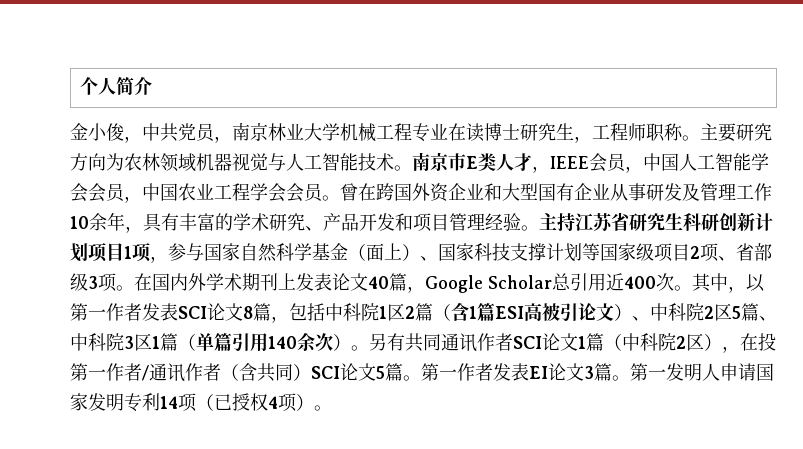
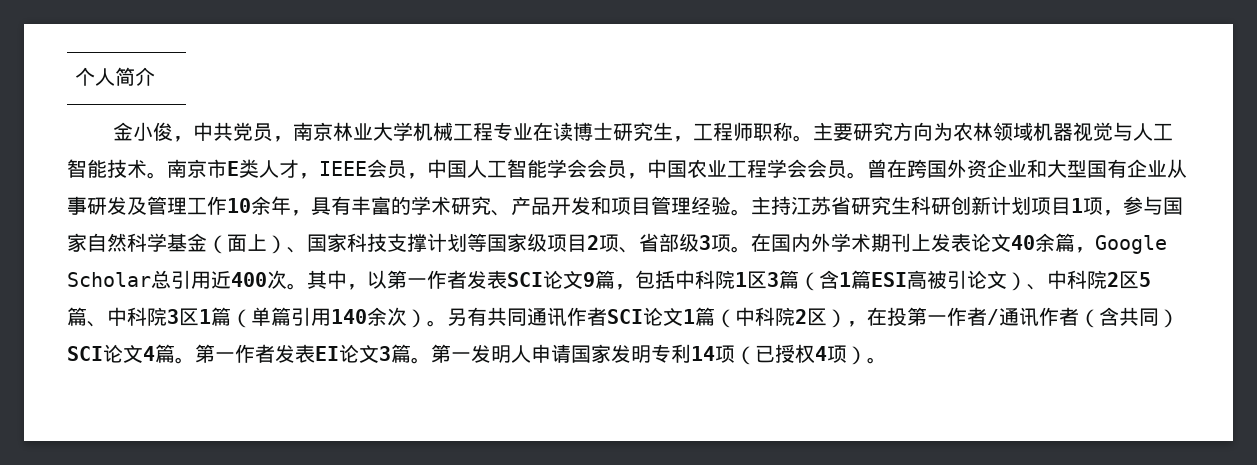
- 在国内外学术期刊上发表论文40篇，Google Scholar总引用近400次。
+ 在国内外学术期刊上发表论文40余篇，Google Scholar总引用近400次。
- 其中，以第一作者发表SCI论文8篇，包括中科院1区2篇（含1篇ESI高被引论文）、中科院2区5篇、中科院3区1篇（单篇引用140余次）。
+ 其中，以第一作者发表SCI论文9篇，包括中科院1区3篇（含1篇ESI高被引论文）、中科院2区5篇、中科院3区1篇（单篇引用140余次）。
- 另有共同通讯作者SCI论文1篇（中科院2区），在投第一作者/通讯作者（含共同）SCI论文5篇。
+ 另有共同通讯作者SCI论文1篇（中科院2区），在投第一作者/通讯作者（含共同）SCI论文4篇。

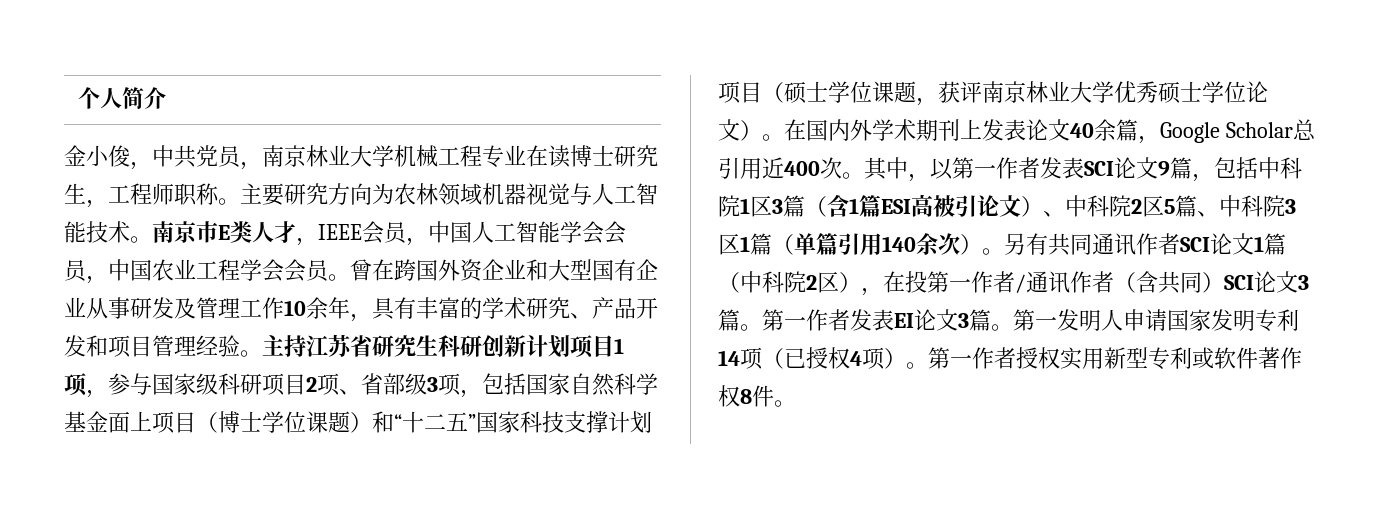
- 主持江苏省研究生科研创新计划项目1项，参与国家自然科学基金（面上）、国家科技支撑计划等国家级项目2项、省部级3项。
+ 主持江苏省研究生科研创新计划项目1项，参与国家级科研项目2项、省部级3项，包括国家自然科学基金面上项目（博士学位课题）和“十二五”国家科技支撑计划项目（硕士学位课题，获评南京林业大学优秀硕士学位论文）。
- 另有共同通讯作者SCI论文1篇（中科院2区），在投第一作者/通讯作者（含共同）SCI论文4篇。
+ 另有共同通讯作者SCI论文1篇（中科院2区），在投第一作者/通讯作者（含共同）SCI论文3篇。
+ 第一作者授权实用新型专利或软件著作权8件。

